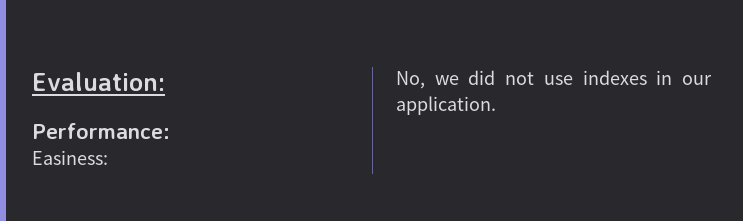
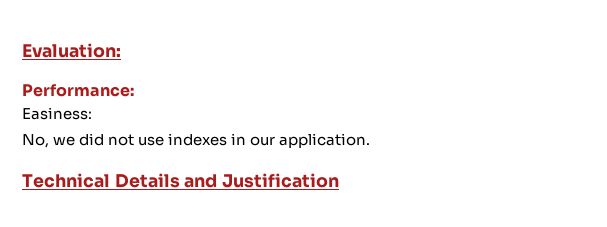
+ Technical Details and Justification

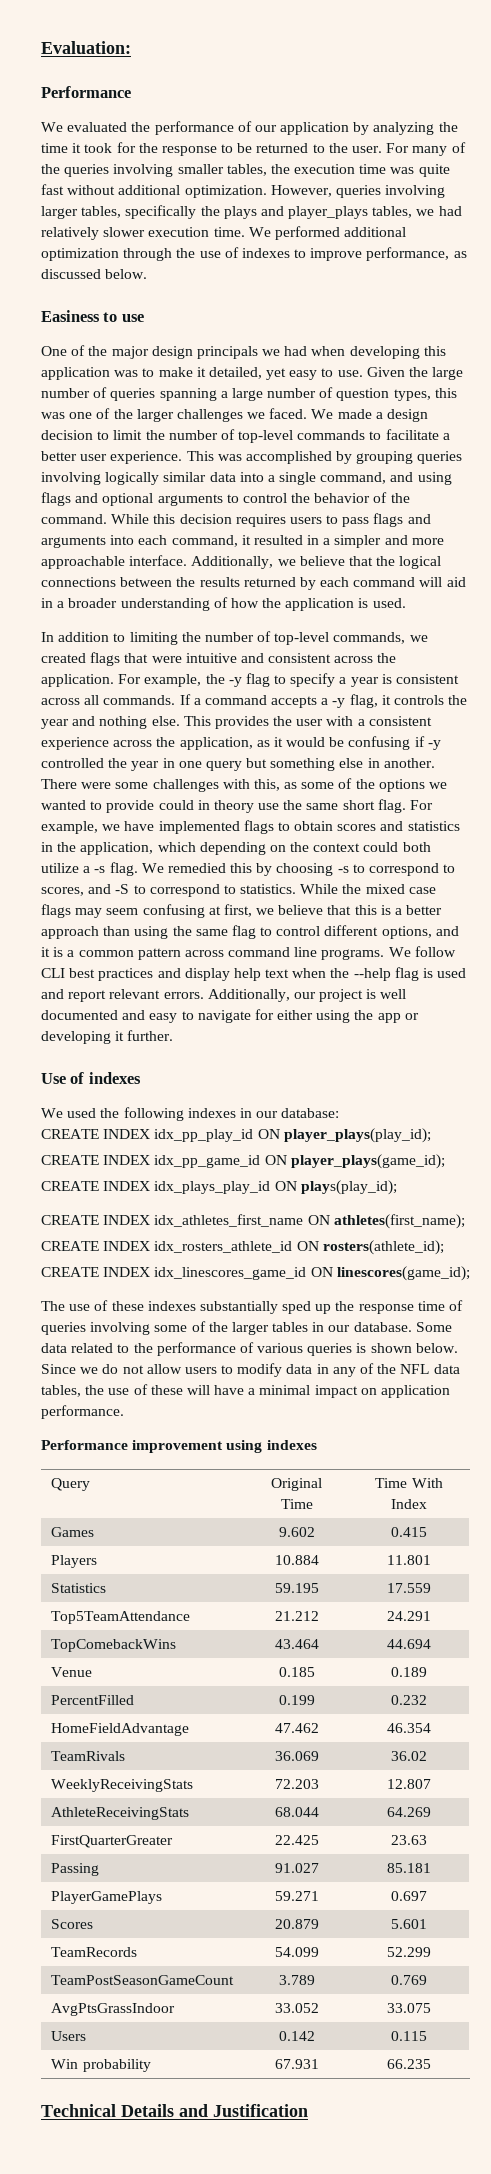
  Evaluation:
- Performance:
- Easiness:
- No, we did not use indexes in our application.
+ Performance
+ We evaluated the performance of our application by analyzing the time it took for the response to be returned to the user. For many of the queries involving smaller tables, the execution time was quite fast without additional optimization. However, queries involving larger tables, specifically the plays and player_plays tables, we had relatively slower execution time. We performed additional optimization through the use of indexes to improve performance, as discussed below.
+ Easiness to use
+ One of the major design principals we had when developing this application was to make it detailed, yet easy to use. Given the large number of queries spanning a large number of question types, this was one of the larger challenges we faced. We made a design decision to limit the number of top-level commands to facilitate a better user experience. This was accomplished by grouping queries involving logically similar data into a single command, and using flags and optional arguments to control the behavior of the command. While this decision requires users to pass flags and arguments into each command, it resulted in a simpler and more approachable interface. Additionally, we believe that the logical connections between the results returned by each command will aid in a broader understanding of how the application is used.
+ In addition to limiting the number of top-level commands, we created flags that were intuitive and consistent across the application. For example, the -y flag to specify a year is consistent across all commands. If a command accepts a -y flag, it controls the year and nothing else. This provides the user with a consistent experience across the application, as it would be confusing if -y controlled the year in one query but something else in another. There were some challenges with this, as some of the options we wanted to provide could in theory use the same short flag. For example, we have implemented flags to obtain scores and statistics in the application, which depending on the context could both utilize a -s flag. We remedied this by choosing -s to correspond to scores, and -S to correspond to statistics. While the mixed case flags may seem confusing at first, we believe that this is a better approach than using the same flag to control different options, and it is a common pattern across command line programs. We follow CLI best practices and display help text when the --help flag is used and report relevant errors. Additionally, our project is well documented and easy to navigate for either using the app or developing it further.
+ Use of indexes
+ We used the following indexes in our database:
+ CREATE INDEX idx_pp_play_id ON player_plays(play_id);
+ CREATE INDEX idx_pp_game_id ON player_plays(game_id);
+ CREATE INDEX idx_plays_play_id ON plays(play_id);
+ CREATE INDEX idx_athletes_first_name ON athletes(first_name);
+ CREATE INDEX idx_rosters_athlete_id ON rosters(athlete_id);
+ CREATE INDEX idx_linescores_game_id ON linescores(game_id);
+ The use of these indexes substantially sped up the response time of queries involving some of the larger tables in our database. Some data related to the performance of various queries is shown below. Since we do not allow users to modify data in any of the NFL data tables, the use of these will have a minimal impact on application performance.
+ Performance improvement using indexes
+ Query | Original Time | Time With Index
+ Games | 9.602 | 0.415
+ Players | 10.884 | 11.801
+ Statistics | 59.195 | 17.559
+ Top5TeamAttendance | 21.212 | 24.291
+ TopComebackWins | 43.464 | 44.694
+ Venue | 0.185 | 0.189
+ PercentFilled | 0.199 | 0.232
+ HomeFieldAdvantage | 47.462 | 46.354
+ TeamRivals | 36.069 | 36.02
+ WeeklyReceivingStats | 72.203 | 12.807
+ AthleteReceivingStats | 68.044 | 64.269
+ FirstQuarterGreater | 22.425 | 23.63
+ Passing | 91.027 | 85.181
+ PlayerGamePlays | 59.271 | 0.697
+ Scores | 20.879 | 5.601
+ TeamRecords | 54.099 | 52.299
+ TeamPostSeasonGameCount | 3.789 | 0.769
+ AvgPtsGrassIndoor | 33.052 | 33.075
+ Users | 0.142 | 0.115
+ Win probability | 67.931 | 66.235

